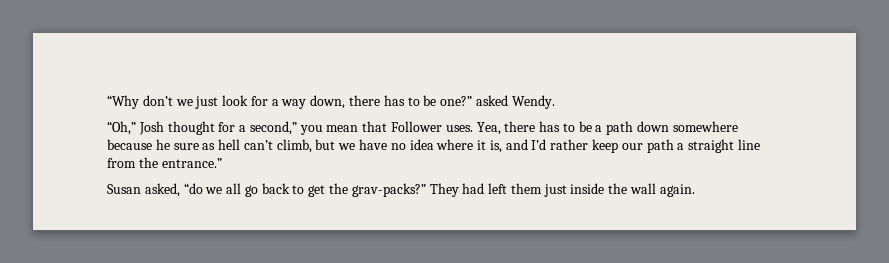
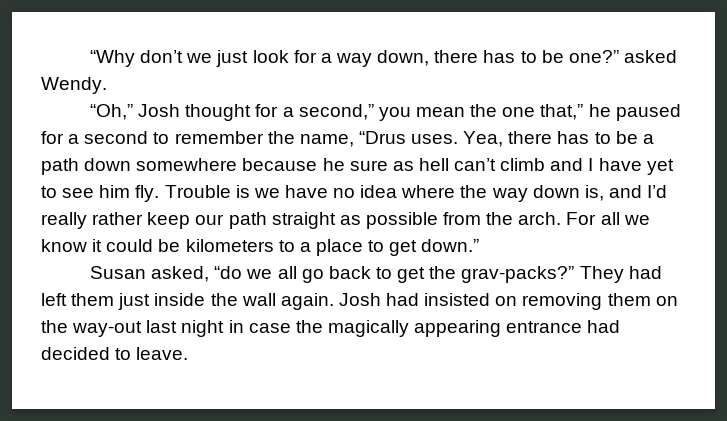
- “Oh,” Josh thought for a second,” you mean that Follower uses.
+ “Oh,” Josh thought for a second,” you mean the one that,” he paused for a second to remember the name, “Drus uses.
- Yea, there has to be a path down somewhere because he sure as hell can’t climb, but we have no idea where it is, and I’d rather keep our path a straight line from the entrance.”
+ Yea, there has to be a path down somewhere because he sure as hell can’t climb and I have yet to see him fly. Trouble is we have no idea where the way down is, and I’d really rather keep our path straight as possible from the arch. For all we know it could be kilometers to a place to get down.”
+ Josh had insisted on removing them on the way-out last night in case the magically appearing entrance had decided to leave.

